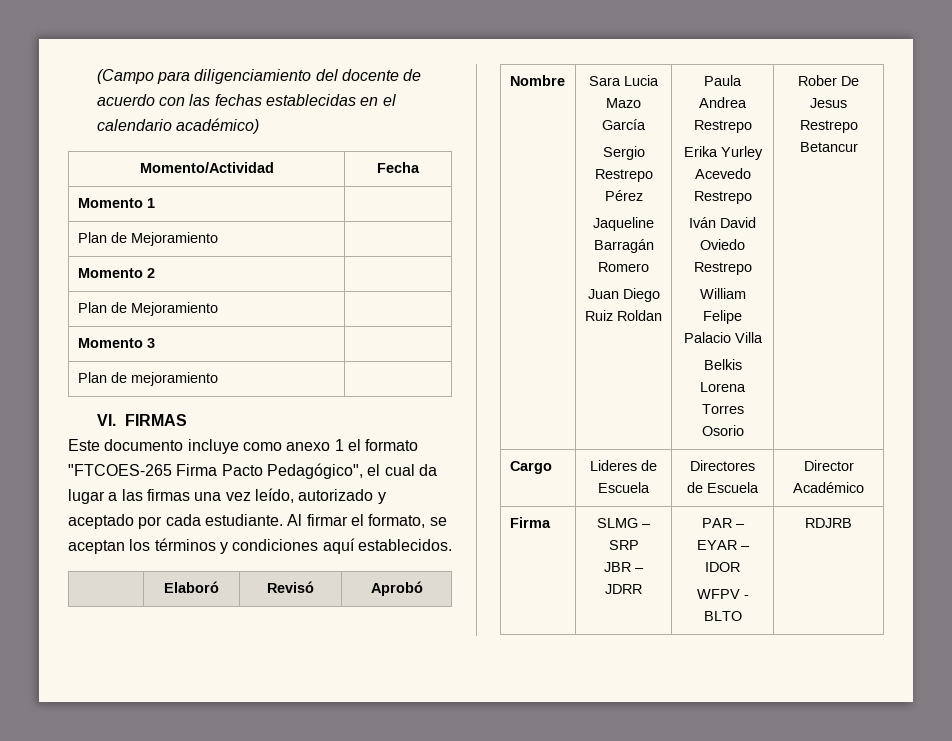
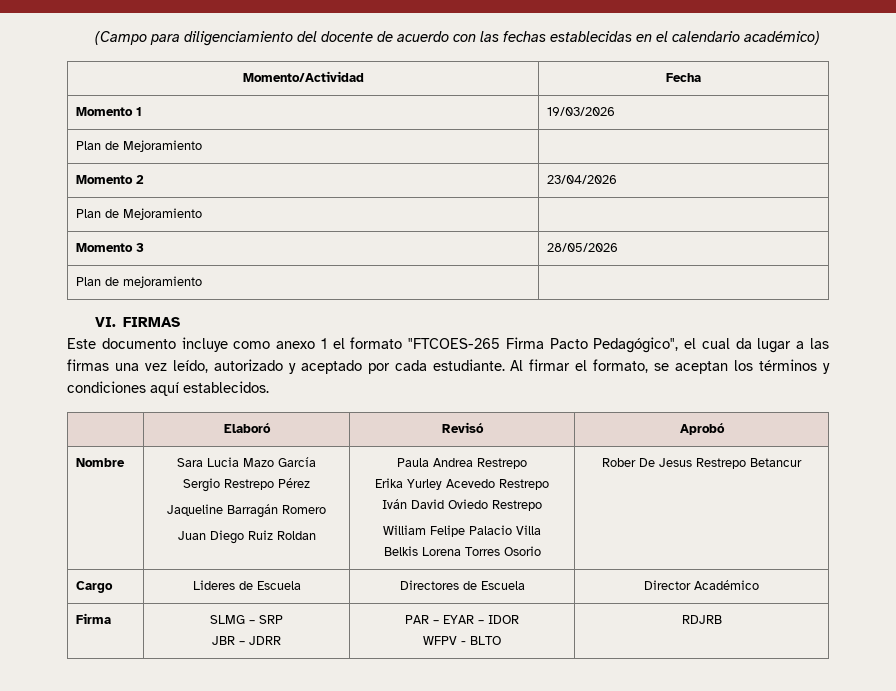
- Momento 1 |
+ Momento 1 | 19/03/2026
- Momento 2 |
+ Momento 2 | 23/04/2026
- Momento 3 |
+ Momento 3 | 28/05/2026

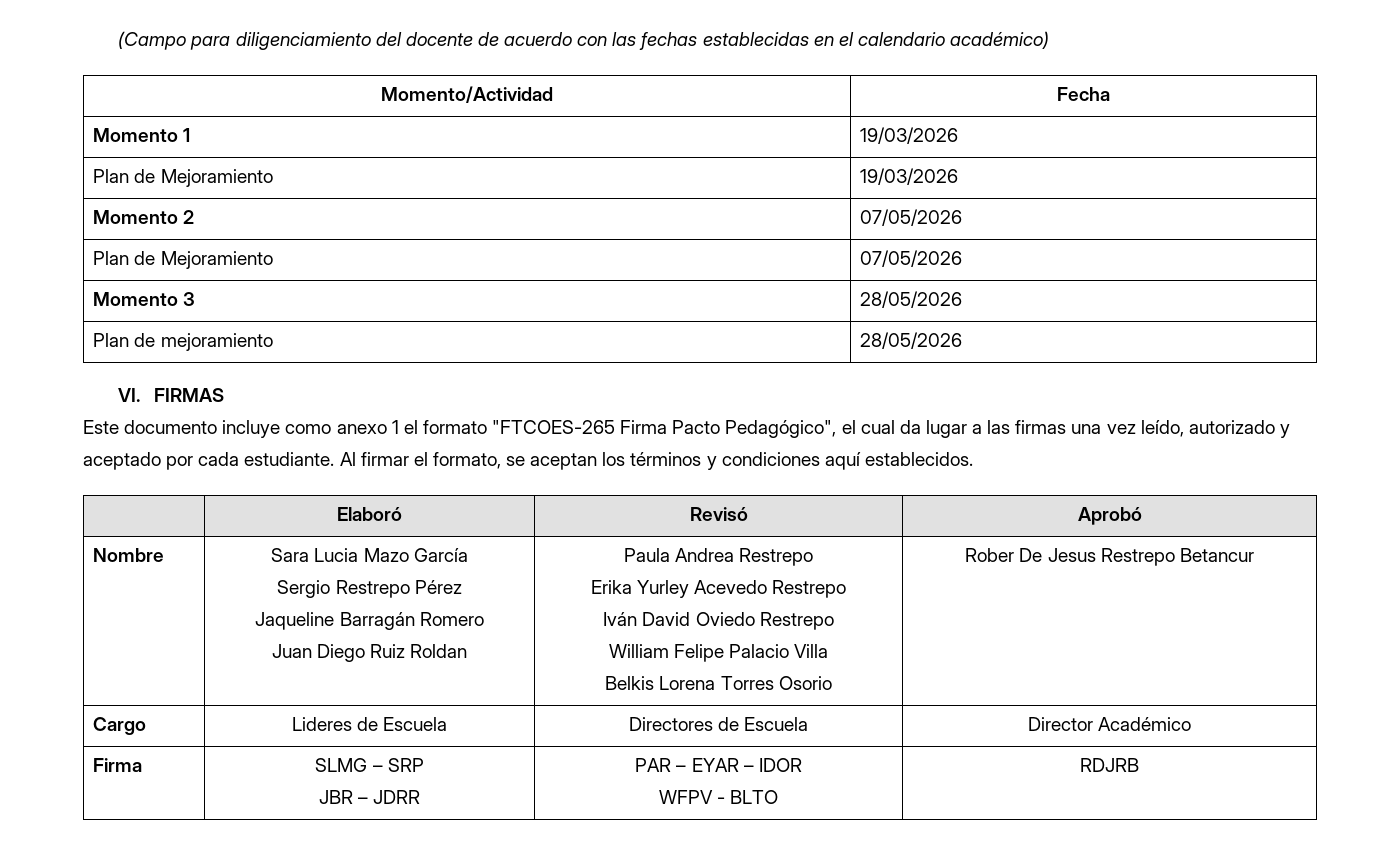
  Momento 1 | 19/03/2026
- Plan de Mejoramiento |
+ Plan de Mejoramiento | 19/03/2026
- Momento 2 | 23/04/2026
- Plan de Mejoramiento |
+ Momento 2 | 07/05/2026
+ Plan de Mejoramiento | 07/05/2026
- Plan de mejoramiento |
+ Plan de mejoramiento | 28/05/2026

